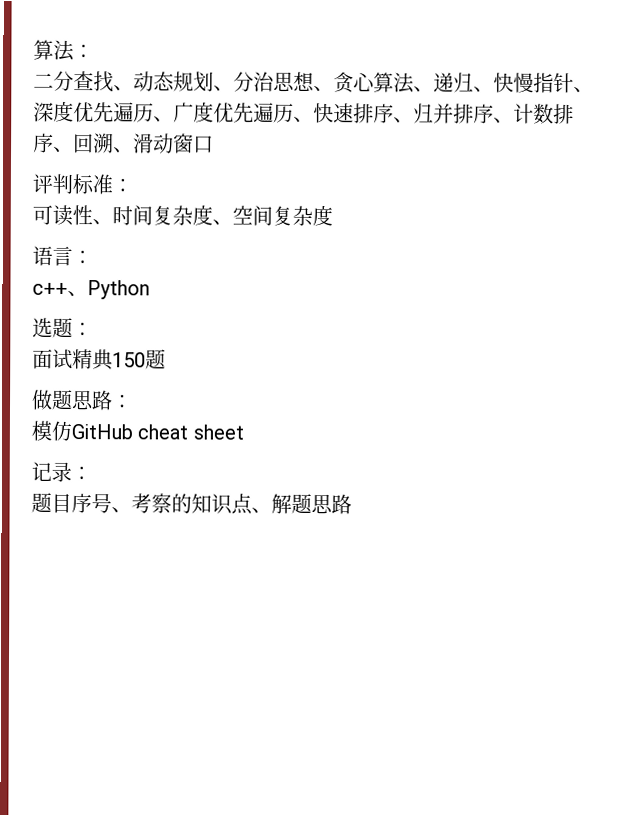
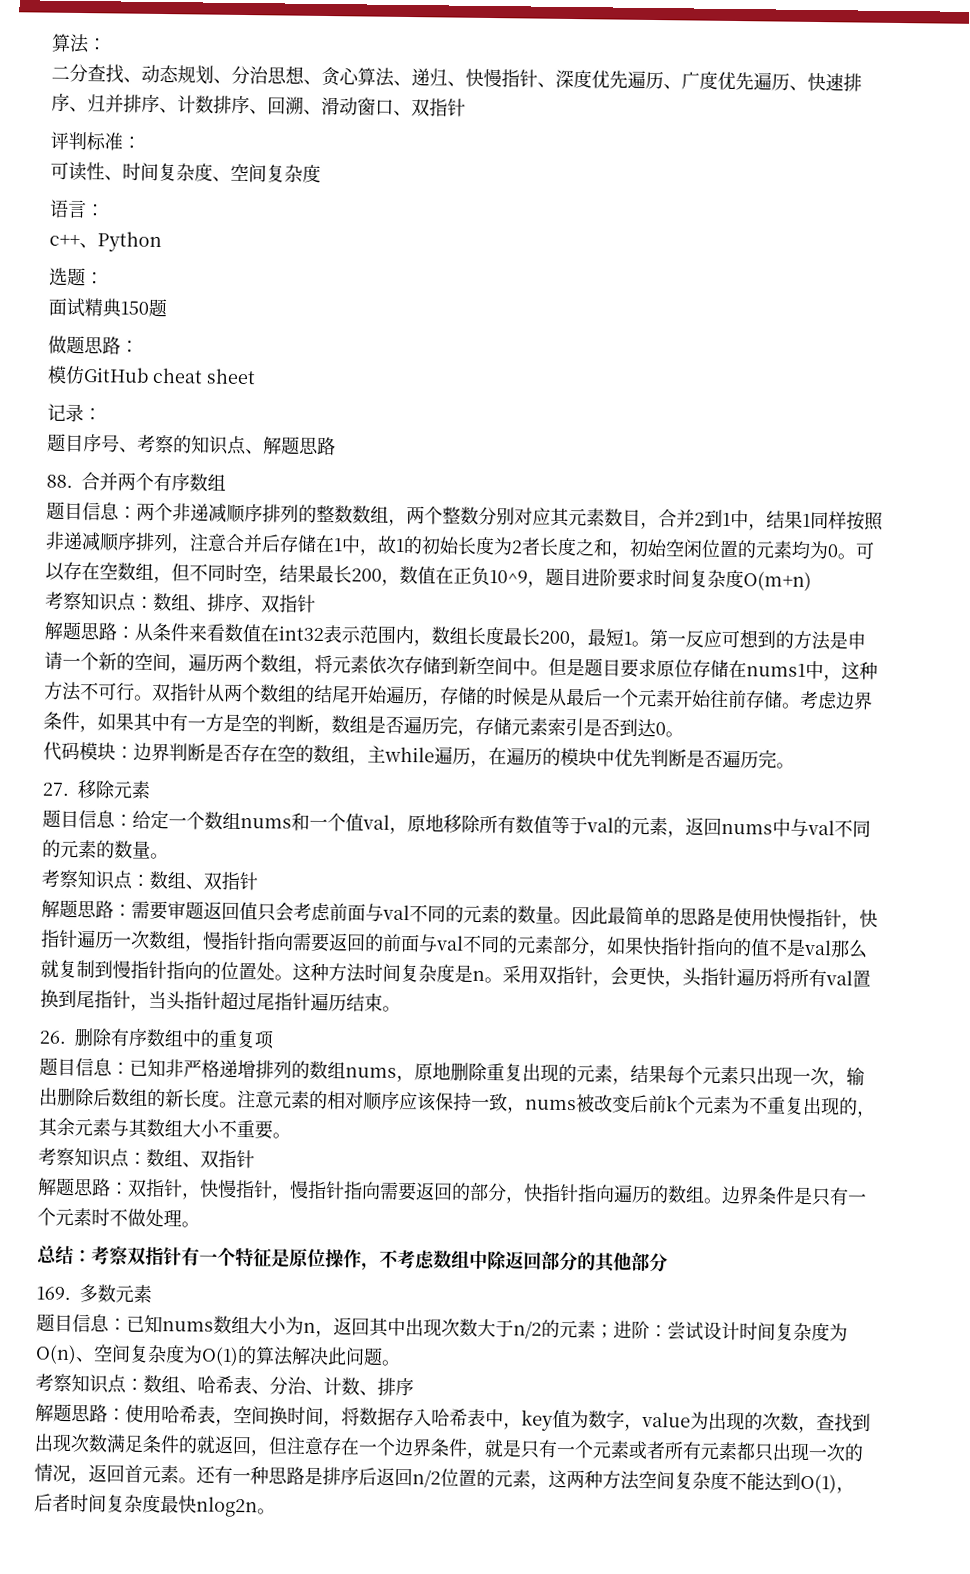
- 二分查找、动态规划、分治思想、贪心算法、递归、快慢指针、深度优先遍历、广度优先遍历、快速排序、归并排序、计数排序、回溯、滑动窗口
+ 二分查找、动态规划、分治思想、贪心算法、递归、快慢指针、深度优先遍历、广度优先遍历、快速排序、归并排序、计数排序、回溯、滑动窗口、双指针
+ 88.合并两个有序数组
+ 题目信息：两个非递减顺序排列的整数数组，两个整数分别对应其元素数目，合并2到1中，结果1同样按照非递减顺序排列，注意合并后存储在1中，故1的初始长度为2者长度之和，初始空闲位置的元素均为0。可以存在空数组，但不同时空，结果最长200，数值在正负10^9，题目进阶要求时间复杂度O(m+n)
+ 考察知识点：数组、排序、双指针
+ 解题思路：从条件来看数值在int32表示范围内，数组长度最长200，最短1。第一反应可想到的方法是申请一个新的空间，遍历两个数组，将元素依次存储到新空间中。但是题目要求原位存储在nums1中，这种方法不可行。双指针从两个数组的结尾开始遍历，存储的时候是从最后一个元素开始往前存储。考虑边界条件，如果其中有一方是空的判断，数组是否遍历完，存储元素索引是否到达0。
+ 代码模块：边界判断是否存在空的数组，主while遍历，在遍历的模块中优先判断是否遍历完。
+ 27.移除元素
+ 题目信息：给定一个数组nums和一个值val，原地移除所有数值等于val的元素，返回nums中与val不同的元素的数量。
+ 考察知识点：数组、双指针
+ 解题思路：需要审题返回值只会考虑前面与val不同的元素的数量。因此最简单的思路是使用快慢指针，快指针遍历一次数组，慢指针指向需要返回的前面与val不同的元素部分，如果快指针指向的值不是val那么就复制到慢指针指向的位置处。这种方法时间复杂度是n。采用双指针，会更快，头指针遍历将所有val置换到尾指针，当头指针超过尾指针遍历结束。
+ 26.删除有序数组中的重复项
+ 题目信息：已知非严格递增排列的数组nums，原地删除重复出现的元素，结果每个元素只出现一次，输出删除后数组的新长度。注意元素的相对顺序应该保持一致，nums被改变后前k个元素为不重复出现的，其余元素与其数组大小不重要。
+ 考察知识点：数组、双指针
+ 解题思路：双指针，快慢指针，慢指针指向需要返回的部分，快指针指向遍历的数组。边界条件是只有一个元素时不做处理。
+ 总结：考察双指针有一个特征是原位操作，不考虑数组中除返回部分的其他部分
+ 169.多数元素
+ 题目信息：已知nums数组大小为n，返回其中出现次数大于n/2的元素；进阶：尝试设计时间复杂度为O(n)、空间复杂度为O(1)的算法解决此问题。
+ 考察知识点：数组、哈希表、分治、计数、排序
+ 解题思路：使用哈希表，空间换时间，将数据存入哈希表中，key值为数字，value为出现的次数，查找到出现次数满足条件的就返回，但注意存在一个边界条件，就是只有一个元素或者所有元素都只出现一次的情况，返回首元素。还有一种思路是排序后返回n/2位置的元素，这两种方法空间复杂度不能达到O(1)，后者时间复杂度最快nlog2n。

